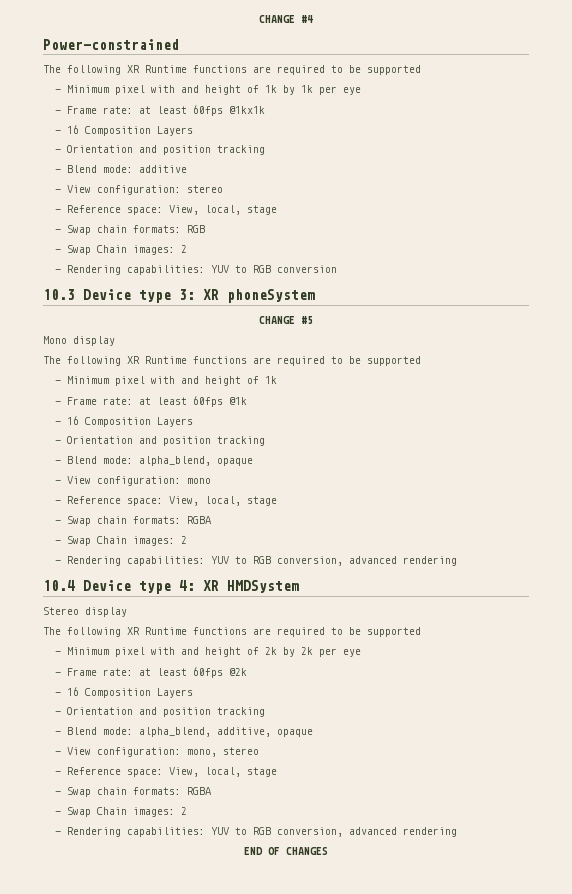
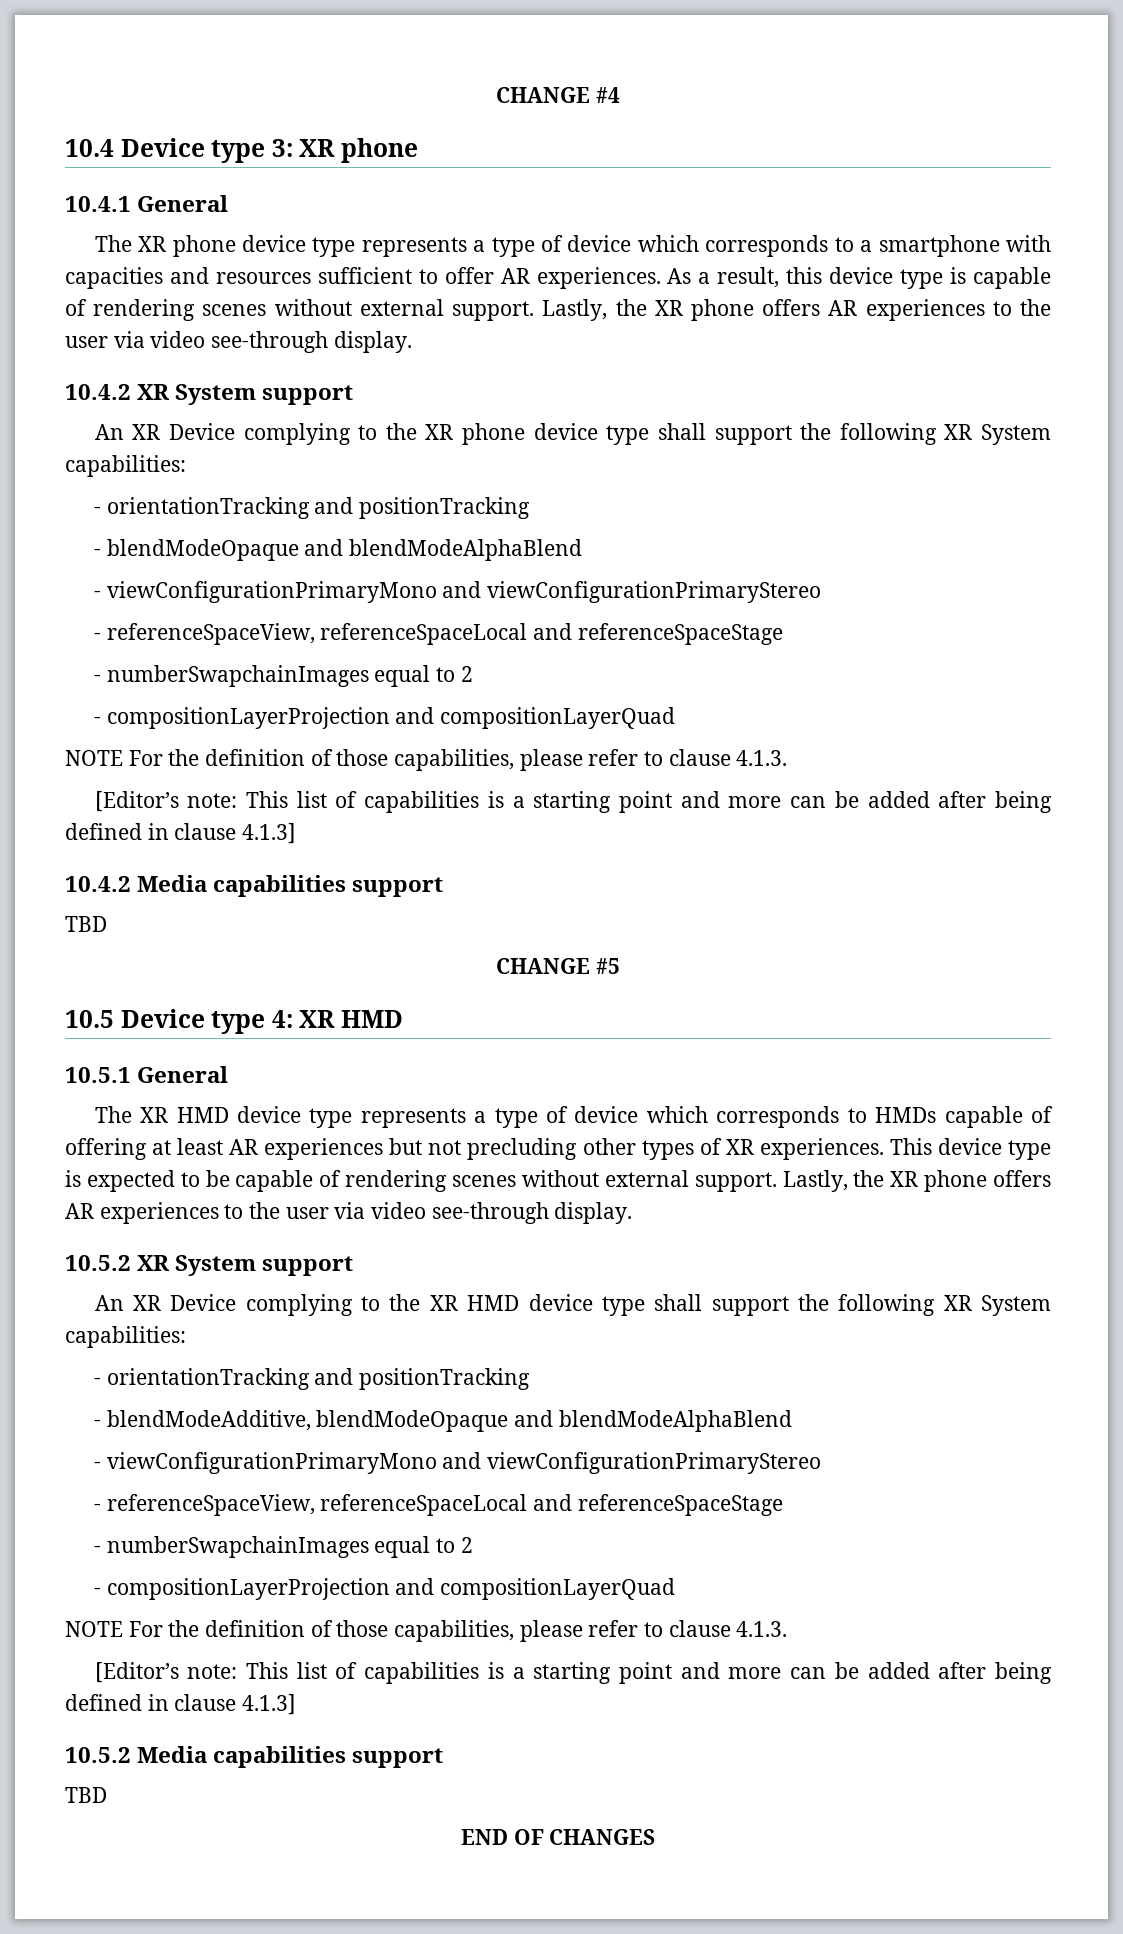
- Power-constrained
- The following XR Runtime functions are required to be supported
- - Minimum pixel with and height of 1k by 1k per eye
- - Frame rate: at least 60fps @1kx1k
- - 16 Composition Layers
- - Orientation and position tracking
- - Blend mode: additive
- - View configuration: stereo
- - Reference space: View, local, stage
- - Swap chain formats: RGB
- - Swap Chain images: 2
- - Rendering capabilities: YUV to RGB conversion
- 10.3 Device type 3: XR phoneSystem
+ 10.4 Device type 3: XR phone
+ 10.4.1 General
+ The XR phone device type represents a type of device which corresponds to a smartphone with capacities and resources sufficient to offer AR experiences. As a result, this device type is capable of rendering scenes without external support. Lastly, the XR phone offers AR experiences to the user via video see-through display.
+ 10.4.2 XR System support
+ An XR Device complying to the XR phone device type shall support the following XR System capabilities:
+ - orientationTracking and positionTracking
+ - blendModeOpaque and blendModeAlphaBlend
+ - viewConfigurationPrimaryMono and viewConfigurationPrimaryStereo
+ - referenceSpaceView, referenceSpaceLocal and referenceSpaceStage
+ - numberSwapchainImages equal to 2
+ - compositionLayerProjection and compositionLayerQuad
+ NOTE For the definition of those capabilities, please refer to clause 4.1.3.
+ [Editor’s note: This list of capabilities is a starting point and more can be added after being defined in clause 4.1.3]
+ 10.4.2 Media capabilities support
+ TBD
  CHANGE #5
- Mono display
- The following XR Runtime functions are required to be supported
- - Minimum pixel with and height of 1k
- - Frame rate: at least 60fps @1k
- - 16 Composition Layers
- - Orientation and position tracking
- - Blend mode: alpha_blend, opaque
- - View configuration: mono
- - Reference space: View, local, stage
- - Swap chain formats: RGBA
- - Swap Chain images: 2
- - Rendering capabilities: YUV to RGB conversion, advanced rendering
- 10.4 Device type 4: XR HMDSystem
- Stereo display
- The following XR Runtime functions are required to be supported
- - Minimum pixel with and height of 2k by 2k per eye
- - Frame rate: at least 60fps @2k
- - 16 Composition Layers
- - Orientation and position tracking
- - Blend mode: alpha_blend, additive, opaque
- - View configuration: mono, stereo
- - Reference space: View, local, stage
- - Swap chain formats: RGBA
- - Swap Chain images: 2
- - Rendering capabilities: YUV to RGB conversion, advanced rendering
+ 10.5 Device type 4: XR HMD
+ 10.5.1 General
+ The XR HMD device type represents a type of device which corresponds to HMDs capable of offering at least AR experiences but not precluding other types of XR experiences. This device type is expected to be capable of rendering scenes without external support. Lastly, the XR phone offers AR experiences to the user via video see-through display.
+ 10.5.2 XR System support
+ An XR Device complying to the XR HMD device type shall support the following XR System capabilities:
+ - orientationTracking and positionTracking
+ - blendModeAdditive, blendModeOpaque and blendModeAlphaBlend
+ - viewConfigurationPrimaryMono and viewConfigurationPrimaryStereo
+ - referenceSpaceView, referenceSpaceLocal and referenceSpaceStage
+ - numberSwapchainImages equal to 2
+ - compositionLayerProjection and compositionLayerQuad
+ NOTE For the definition of those capabilities, please refer to clause 4.1.3.
+ [Editor’s note: This list of capabilities is a starting point and more can be added after being defined in clause 4.1.3]
+ 10.5.2 Media capabilities support
+ TBD

